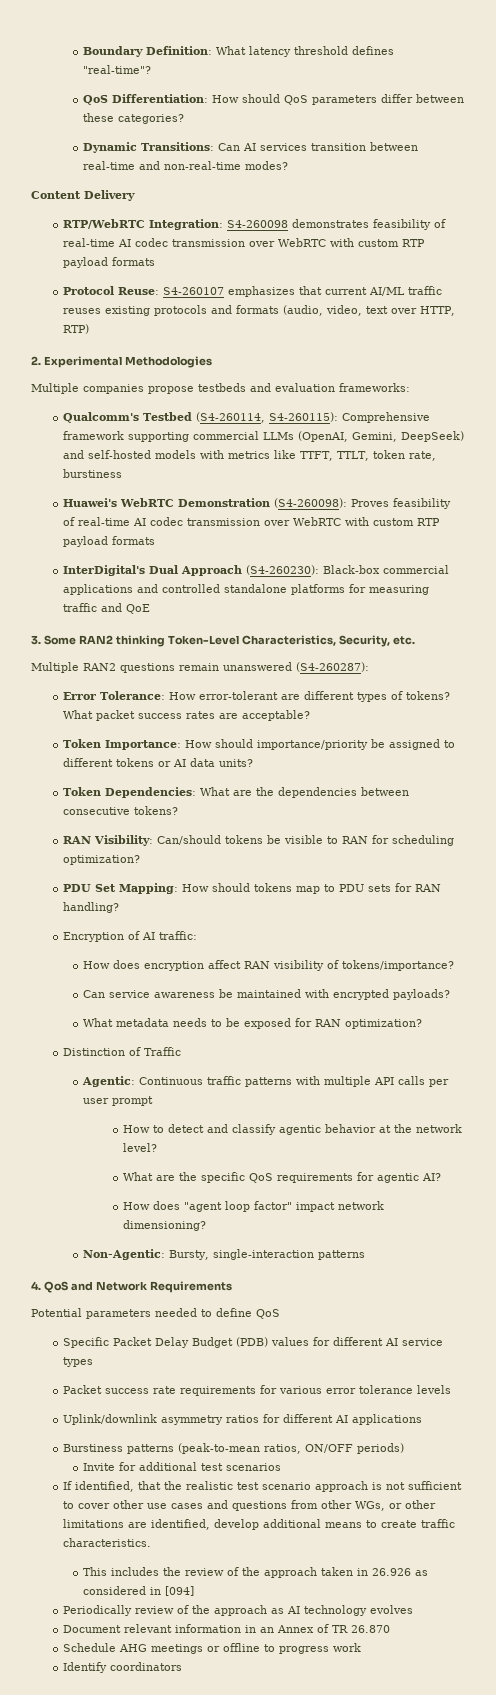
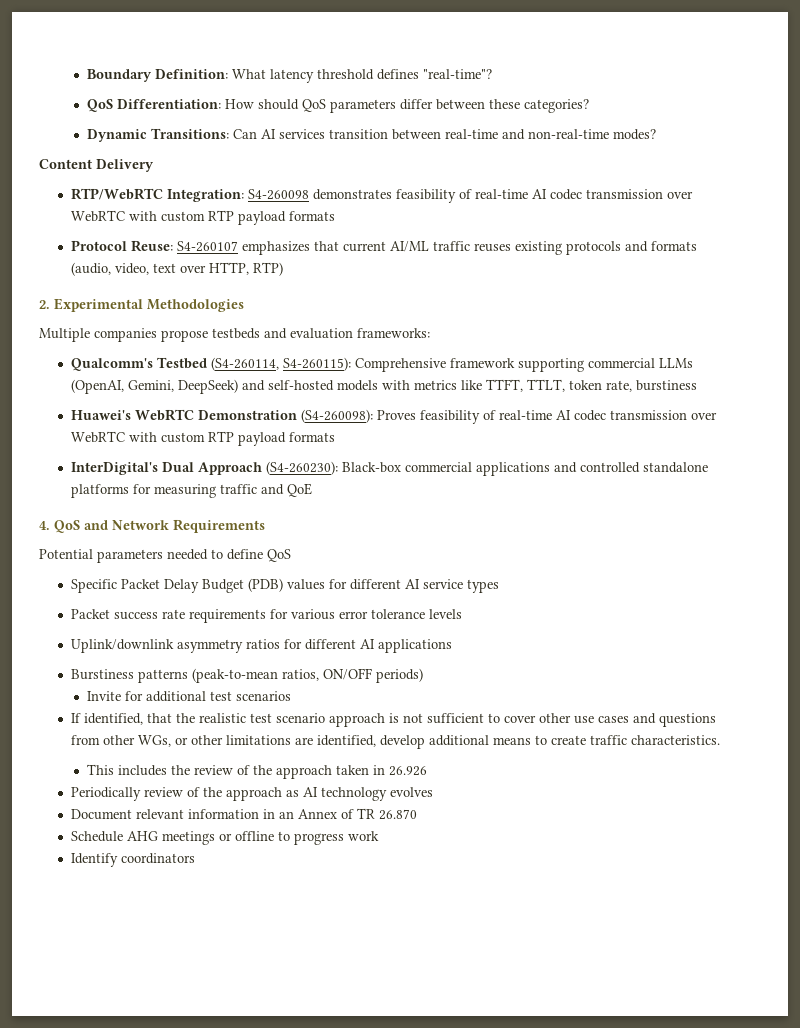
- 3. Some RAN2 thinking Token-Level Characteristics, Security, etc.
- Multiple RAN2 questions remain unanswered (S4-260287):
- Error Tolerance: How error-tolerant are different types of tokens? What packet success rates are acceptable?
- Token Importance: How should importance/priority be assigned to different tokens or AI data units?
- Token Dependencies: What are the dependencies between consecutive tokens?
- RAN Visibility: Can/should tokens be visible to RAN for scheduling optimization?
- PDU Set Mapping: How should tokens map to PDU sets for RAN handling?
- Encryption of AI traffic:
- How does encryption affect RAN visibility of tokens/importance?
- Can service awareness be maintained with encrypted payloads?
- What metadata needs to be exposed for RAN optimization?
- Distinction of Traffic
- Agentic: Continuous traffic patterns with multiple API calls per user prompt
- How to detect and classify agentic behavior at the network level?
- What are the specific QoS requirements for agentic AI?
- How does "agent loop factor" impact network dimensioning?
- Non-Agentic: Bursty, single-interaction patterns
- This includes the review of the approach taken in 26.926 as considered in [094]
+ This includes the review of the approach taken in 26.926

